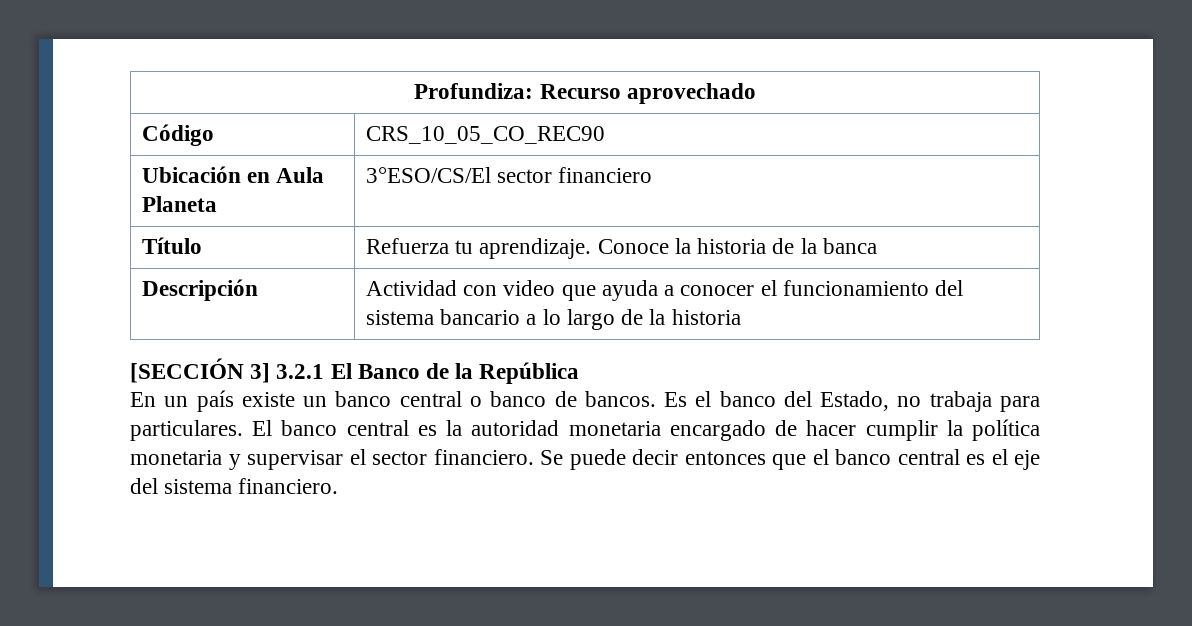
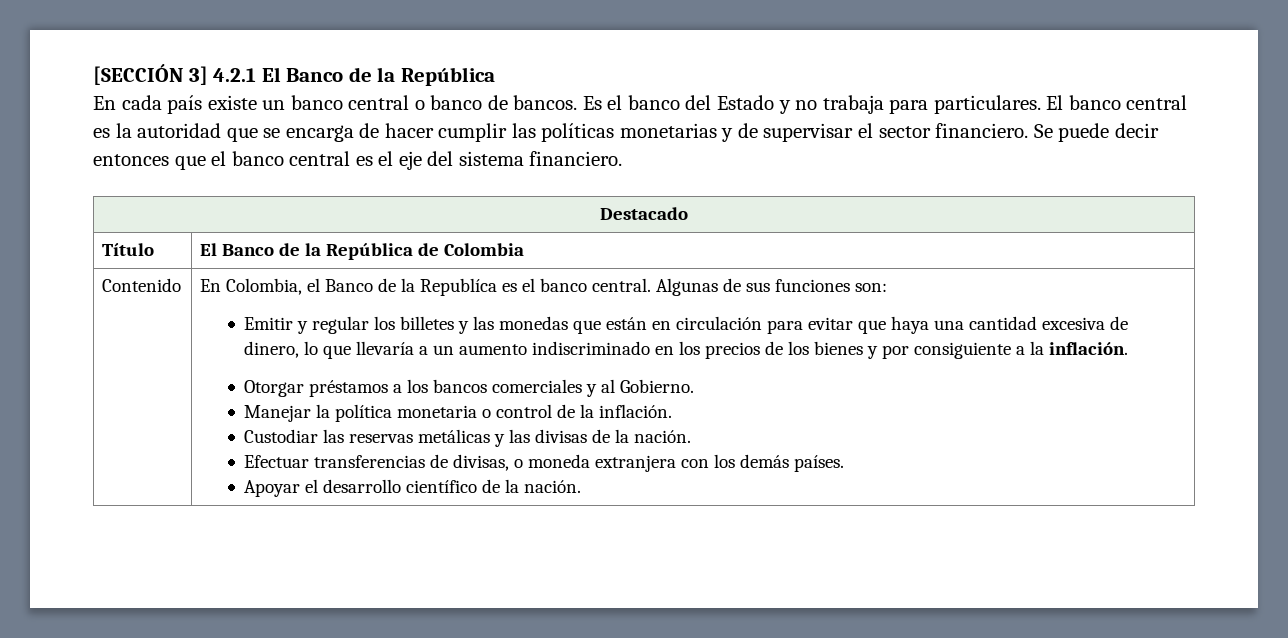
- Profundiza: Recurso aprovechado
- Código | CRS_10_05_CO_REC90
- Ubicación en Aula Planeta | 3°ESO/CS/El sector financiero
- Título | Refuerza tu aprendizaje. Conoce la historia de la banca
- Descripción | Actividad con video que ayuda a conocer el funcionamiento del sistema bancario a lo largo de la historia
- [SECCIÓN 3] 3.2.1 El Banco de la República
+ [SECCIÓN 3] 4.2.1 El Banco de la República
- En un país existe un banco central o banco de bancos.
+ En cada país existe un banco central o banco de bancos.
- Es el banco del Estado, no trabaja para particulares.
+ Es el banco del Estado y no trabaja para particulares.
- El banco central es la autoridad monetaria encargado de hacer cumplir la política monetaria y supervisar el sector financiero.
+ El banco central es la autoridad que se encarga de hacer cumplir las políticas monetarias y de supervisar el sector financiero.
+ Destacado
+ Título | El Banco de la República de Colombia
+ Contenido | En Colombia, el Banco de la Republíca es el banco central. Algunas de sus funciones son:
+ Emitir y regular los billetes y las monedas que están en circulación para evitar que haya una cantidad excesiva de dinero, lo que llevaría a un aumento indiscriminado en los precios de los bienes y por consiguiente a la inflación.
+ Otorgar préstamos a los bancos comerciales y al Gobierno.
+ Manejar la política monetaria o control de la inflación.
+ Custodiar las reservas metálicas y las divisas de la nación.
+ Efectuar transferencias de divisas, o moneda extranjera con los demás países.
+ Apoyar el desarrollo científico de la nación.

